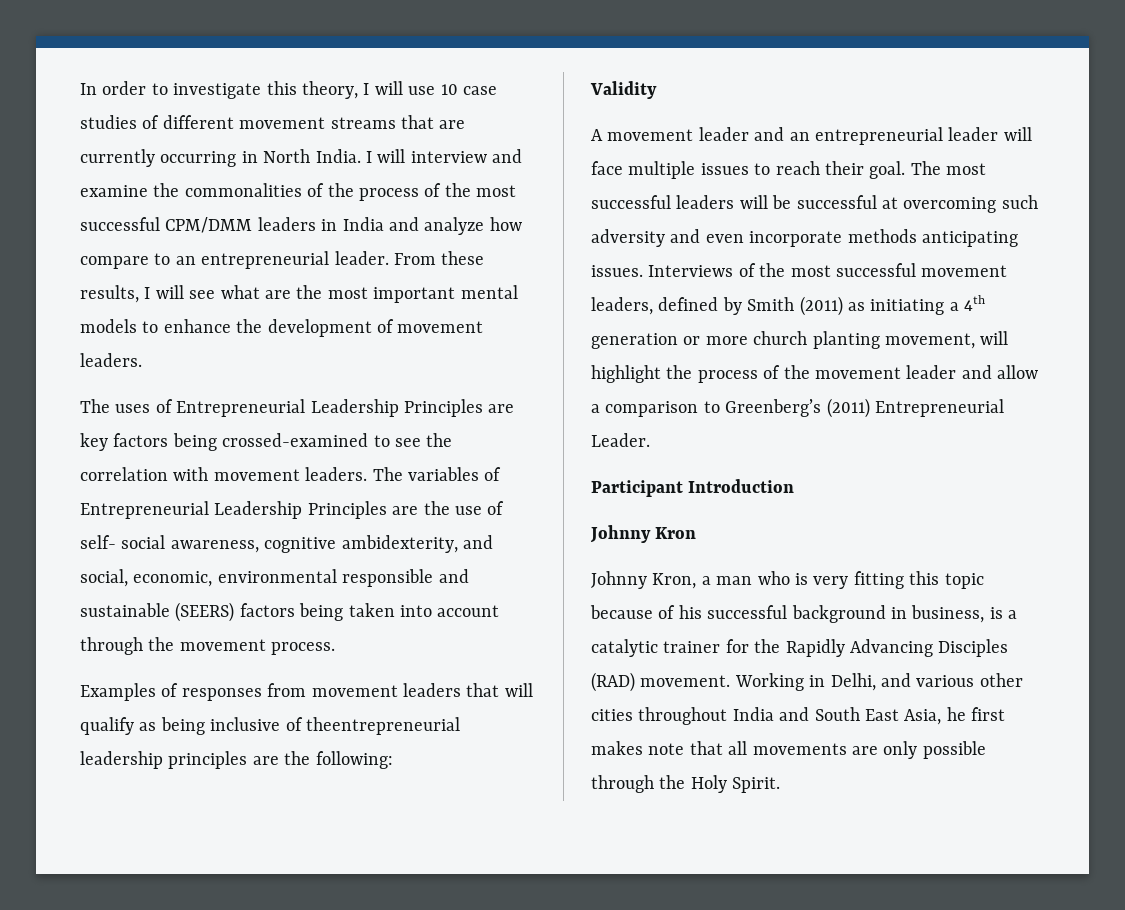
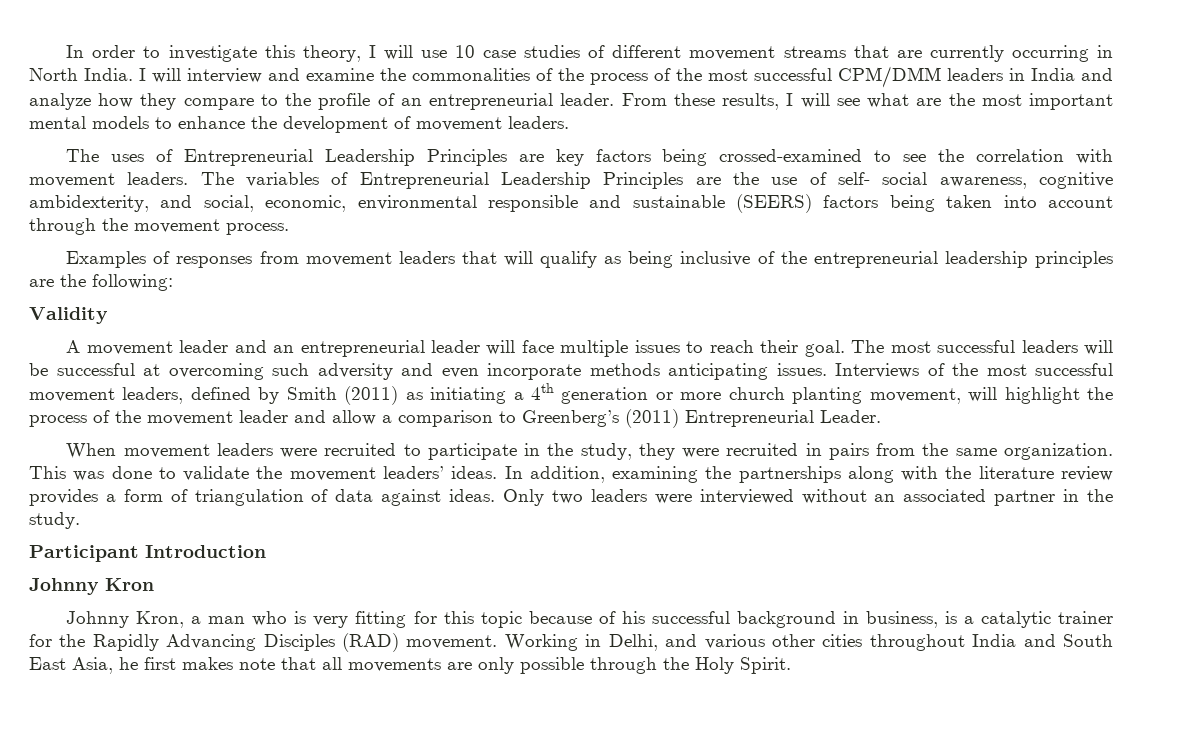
- I will interview and examine the commonalities of the process of the most successful CPM/DMM leaders in India and analyze how compare to an entrepreneurial leader.
+ I will interview and examine the commonalities of the process of the most successful CPM/DMM leaders in India and analyze how they compare to the profile of an entrepreneurial leader.
- Examples of responses from movement leaders that will qualify as being inclusive of theentrepreneurial leadership principles are the following:
+ Examples of responses from movement leaders that will qualify as being inclusive of the entrepreneurial leadership principles are the following:
+ When movement leaders were recruited to participate in the study, they were recruited in pairs from the same organization. This was done to validate the movement leaders’ ideas. In addition, examining the partnerships along with the literature review provides a form of triangulation of data against ideas. Only two leaders were interviewed without an associated partner in the study.
- Johnny Kron, a man who is very fitting this topic because of his successful background in business, is a catalytic trainer for the Rapidly Advancing Disciples (RAD) movement.
+ Johnny Kron, a man who is very fitting for this topic because of his successful background in business, is a catalytic trainer for the Rapidly Advancing Disciples (RAD) movement.

